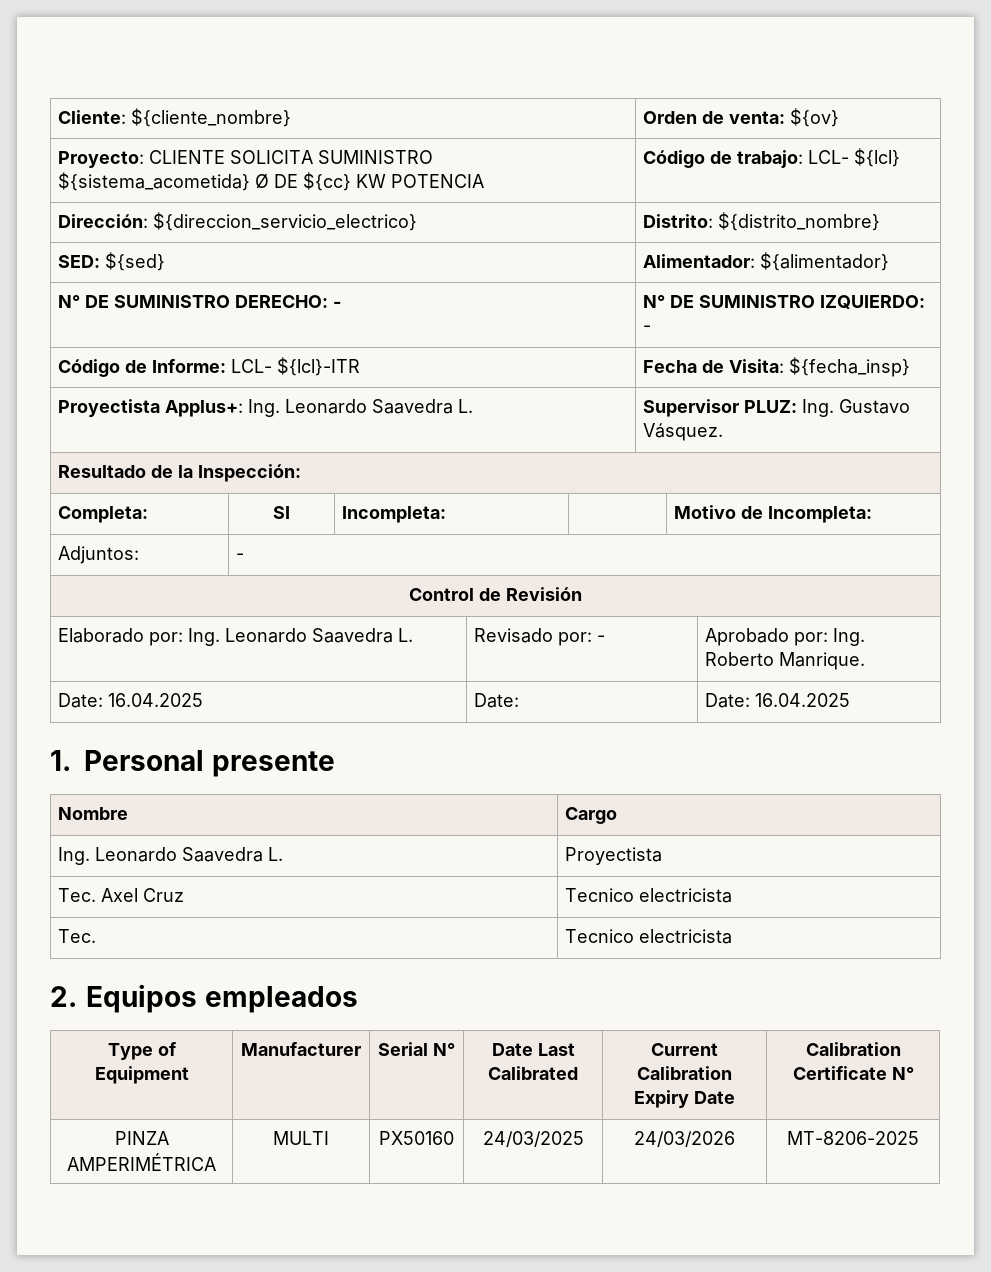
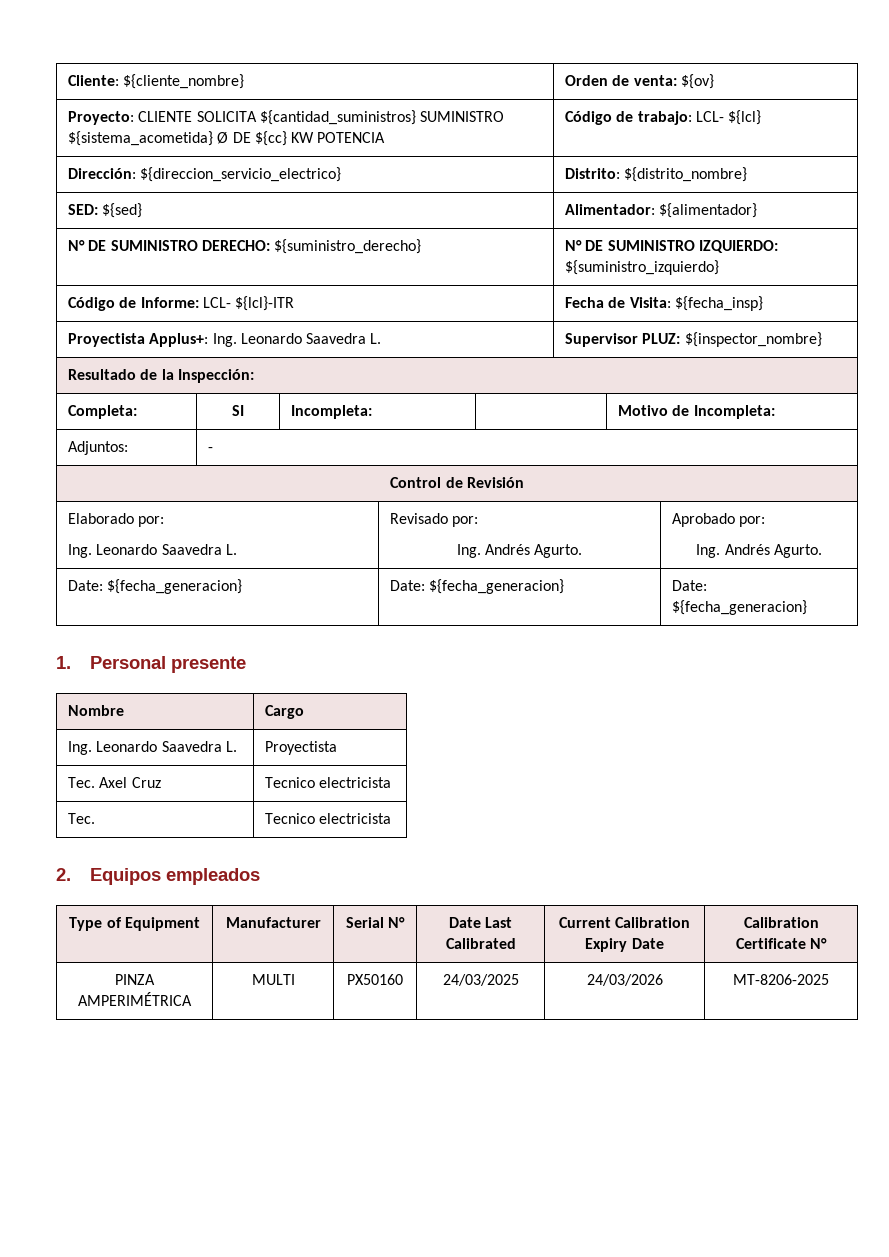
- Proyecto: CLIENTE SOLICITA SUMINISTRO ${sistema_acometida} Ø DE ${cc} KW POTENCIA | Código de trabajo: LCL- ${lcl}
+ Proyecto: CLIENTE SOLICITA ${cantidad_suministros} SUMINISTRO ${sistema_acometida} Ø DE ${cc} KW POTENCIA | Código de trabajo: LCL- ${lcl}
- N° DE SUMINISTRO DERECHO: - | N° DE SUMINISTRO IZQUIERDO: -
+ N° DE SUMINISTRO DERECHO: ${suministro_derecho} | N° DE SUMINISTRO IZQUIERDO: ${suministro_izquierdo}
- Proyectista Applus+: Ing. Leonardo Saavedra L. | Supervisor PLUZ: Ing. Gustavo Vásquez.
+ Proyectista Applus+: Ing. Leonardo Saavedra L. | Supervisor PLUZ: ${inspector_nombre}
- Elaborado por: Ing. Leonardo Saavedra L. | Revisado por: - | Aprobado por: Ing. Roberto Manrique.
- Date: 16.04.2025 | Date: | Date: 16.04.2025
+ Elaborado por:
+ Ing. Leonardo Saavedra L. | Revisado por:
+ Ing. Andrés Agurto. | Aprobado por:
+ Ing. Andrés Agurto.
+ Date: ${fecha_generacion} | Date: ${fecha_generacion} | Date: ${fecha_generacion}

